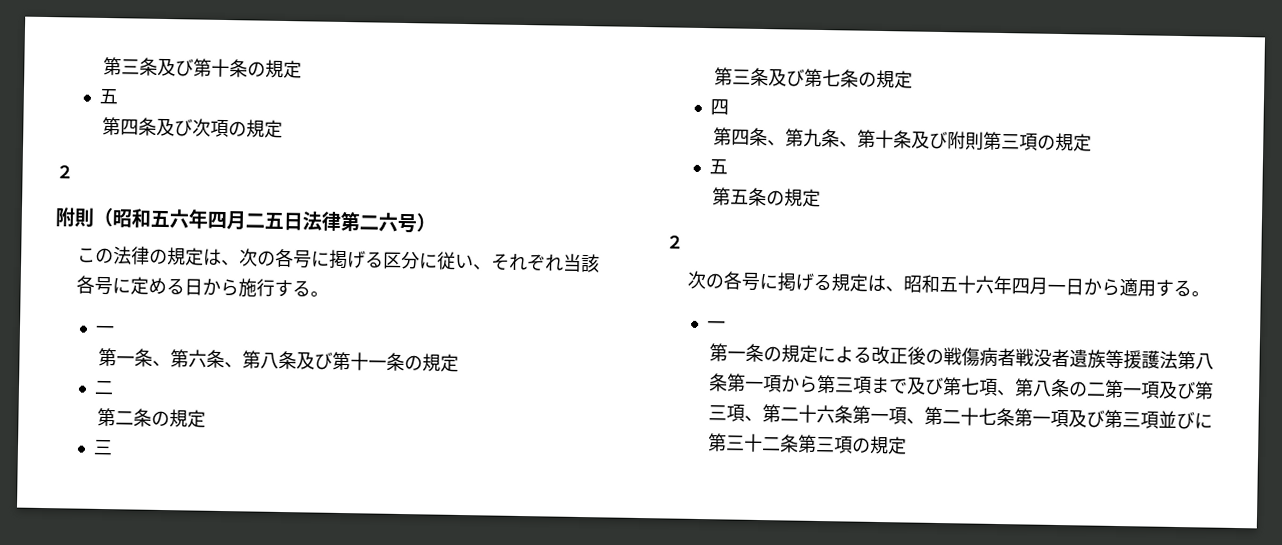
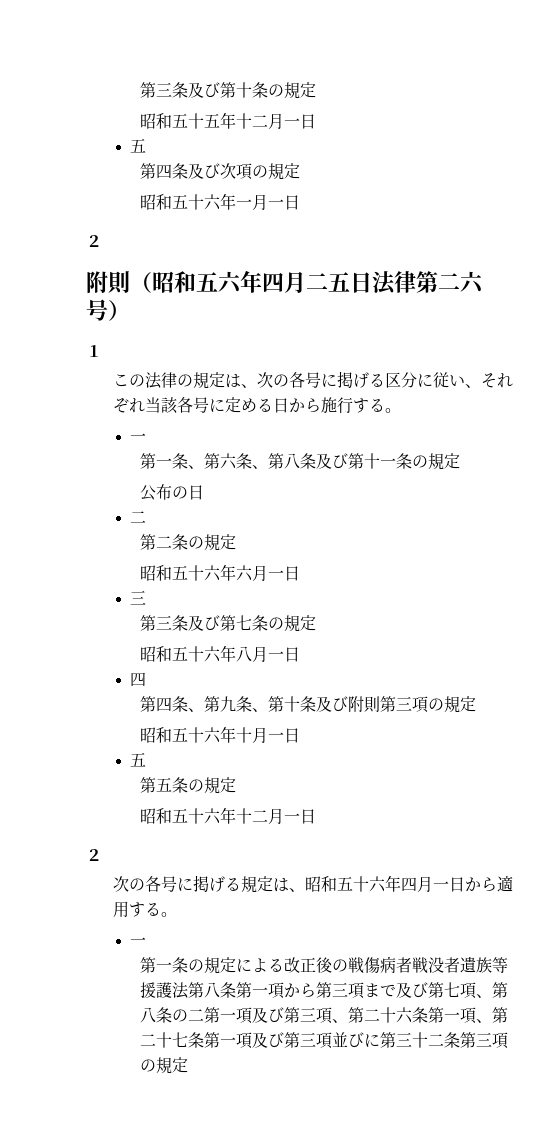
+ 昭和五十五年十二月一日
+ 昭和五十六年一月一日
+ １
+ 公布の日
+ 昭和五十六年六月一日
+ 昭和五十六年八月一日
+ 昭和五十六年十月一日
+ 昭和五十六年十二月一日

